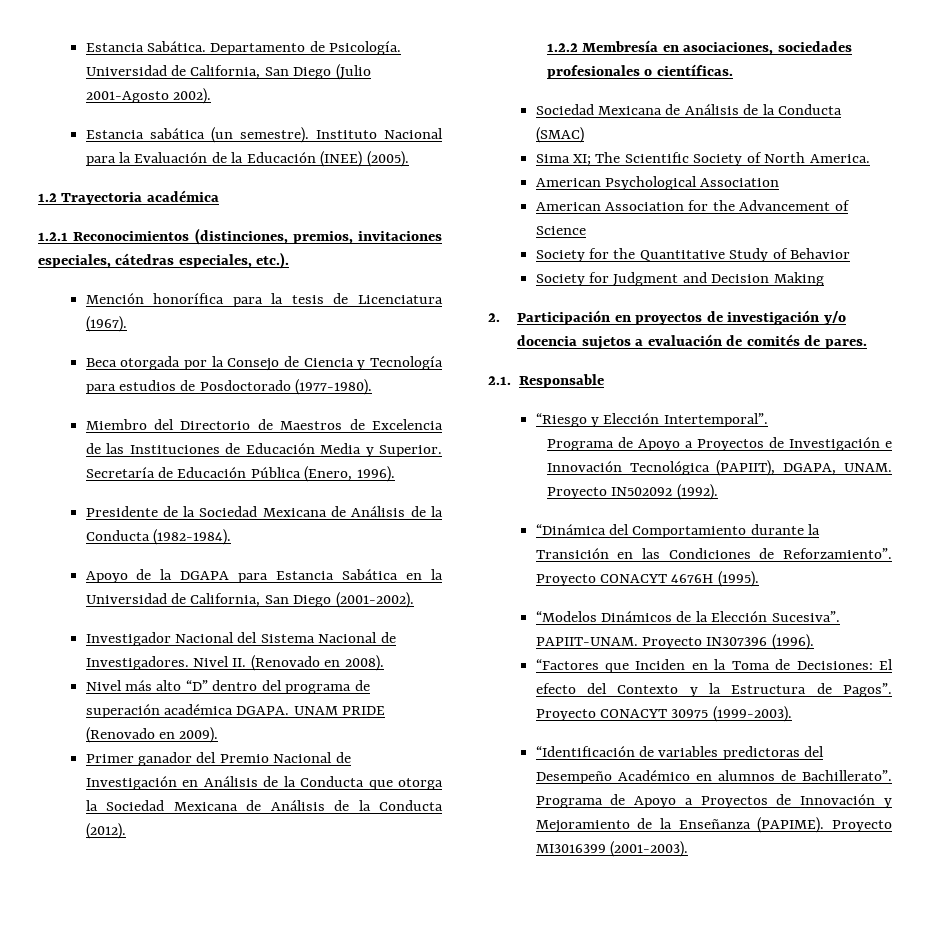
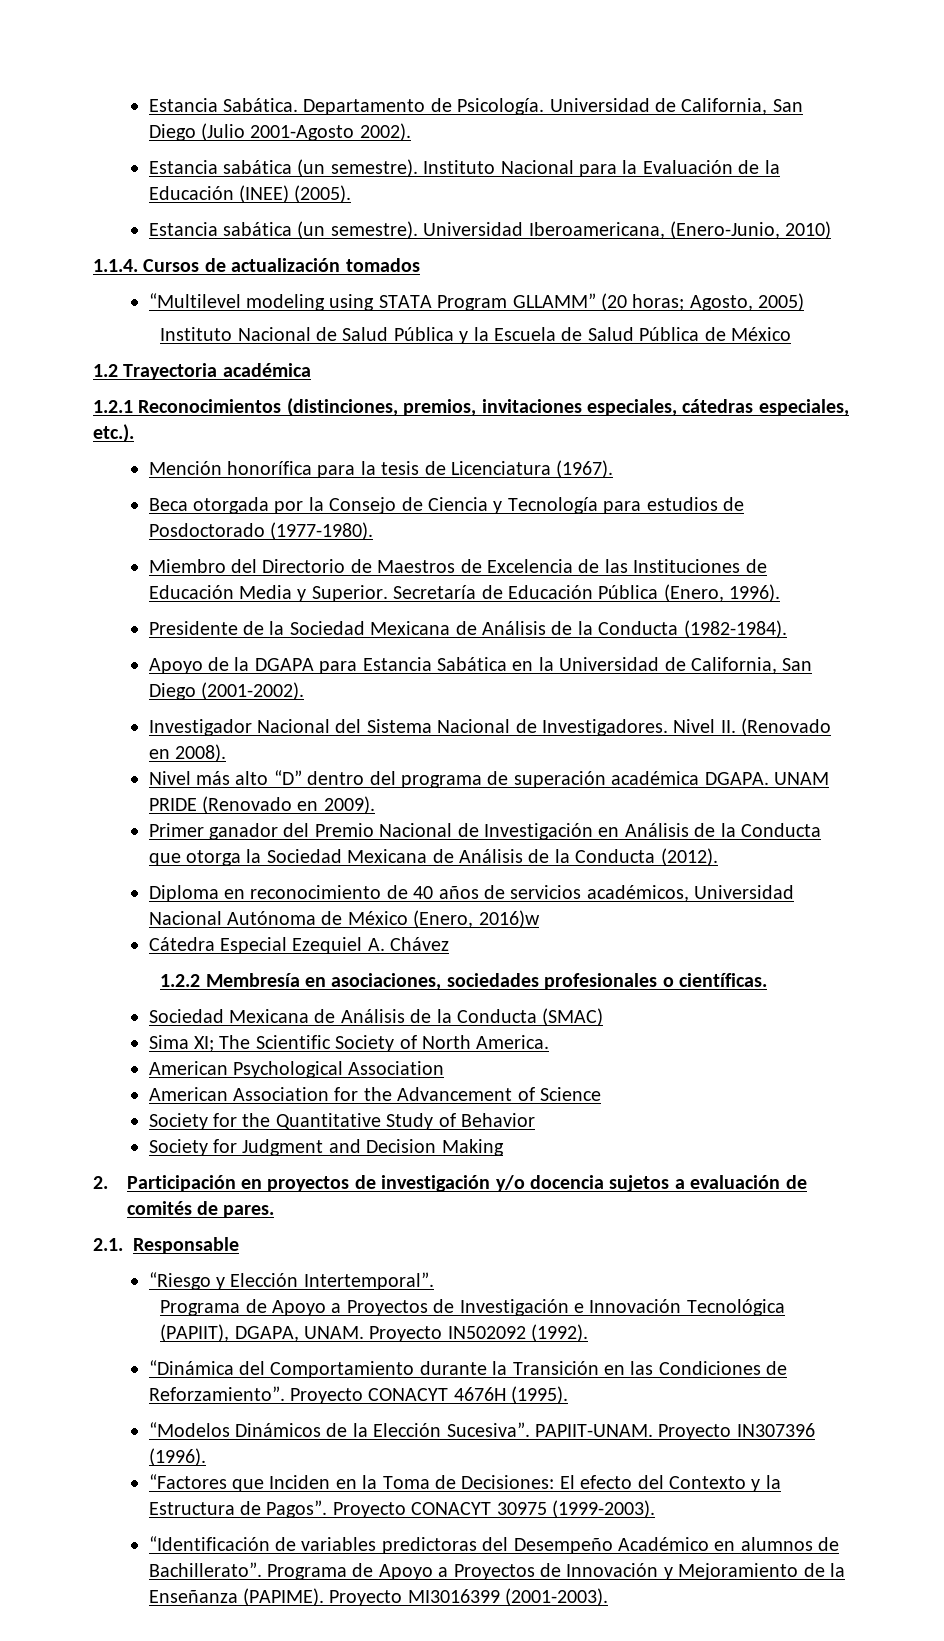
+ Estancia sabática (un semestre). Universidad Iberoamericana, (Enero-Junio, 2010)
+ 1.1.4. Cursos de actualización tomados
+ “Multilevel modeling using STATA Program GLLAMM” (20 horas; Agosto, 2005)
+ Instituto Nacional de Salud Pública y la Escuela de Salud Pública de México
+ Diploma en reconocimiento de 40 años de servicios académicos, Universidad Nacional Autónoma de México (Enero, 2016)w
+ Cátedra Especial Ezequiel A. Chávez

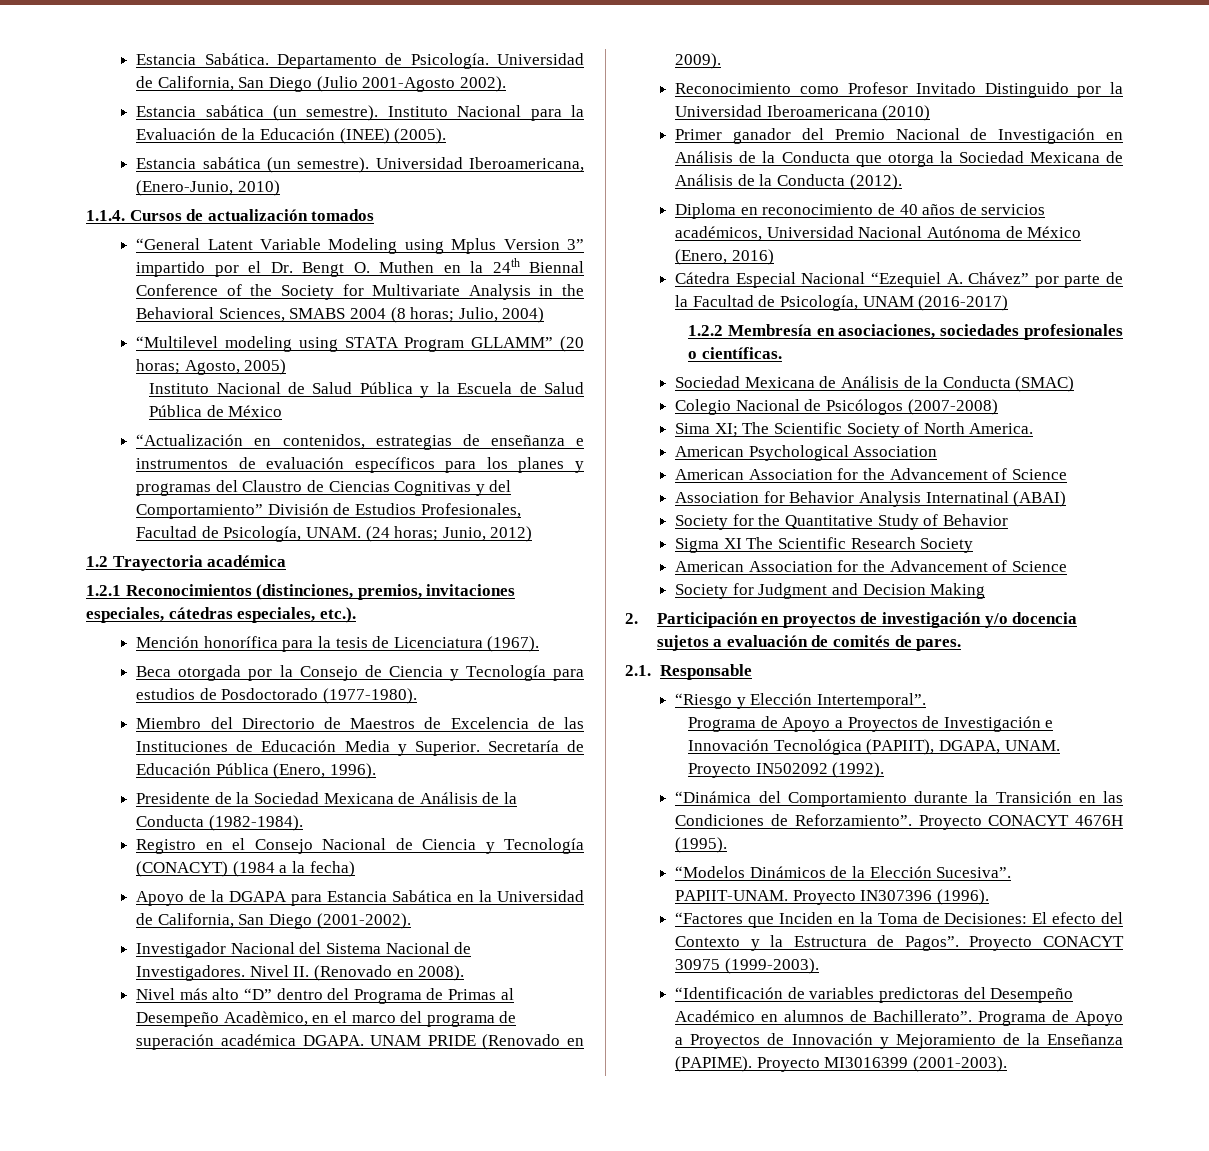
+ “General Latent Variable Modeling using Mplus Version 3” impartido por el Dr. Bengt O. Muthen en la 24th Biennal Conference of the Society for Multivariate Analysis in the Behavioral Sciences, SMABS 2004 (8 horas; Julio, 2004)
+ “Actualización en contenidos, estrategias de enseñanza e instrumentos de evaluación específicos para los planes y programas del Claustro de Ciencias Cognitivas y del Comportamiento” División de Estudios Profesionales, Facultad de Psicología, UNAM. (24 horas; Junio, 2012)
+ Registro en el Consejo Nacional de Ciencia y Tecnología (CONACYT) (1984 a la fecha)
- Nivel más alto “D” dentro del programa de superación académica DGAPA.
+ Nivel más alto “D” dentro del Programa de Primas al Desempeño Acadèmico, en el marco del programa de superación académica DGAPA.
+ Reconocimiento como Profesor Invitado Distinguido por la Universidad Iberoamericana (2010)
- Diploma en reconocimiento de 40 años de servicios académicos, Universidad Nacional Autónoma de México (Enero, 2016)w
+ Diploma en reconocimiento de 40 años de servicios académicos, Universidad Nacional Autónoma de México (Enero, 2016)
- Cátedra Especial Ezequiel A. Chávez
+ Cátedra Especial Nacional “Ezequiel A. Chávez” por parte de la Facultad de Psicología, UNAM (2016-2017)
+ Colegio Nacional de Psicólogos (2007-2008)
+ Association for Behavior Analysis Internatinal (ABAI)
+ Sigma XI The Scientific Research Society
+ American Association for the Advancement of Science

